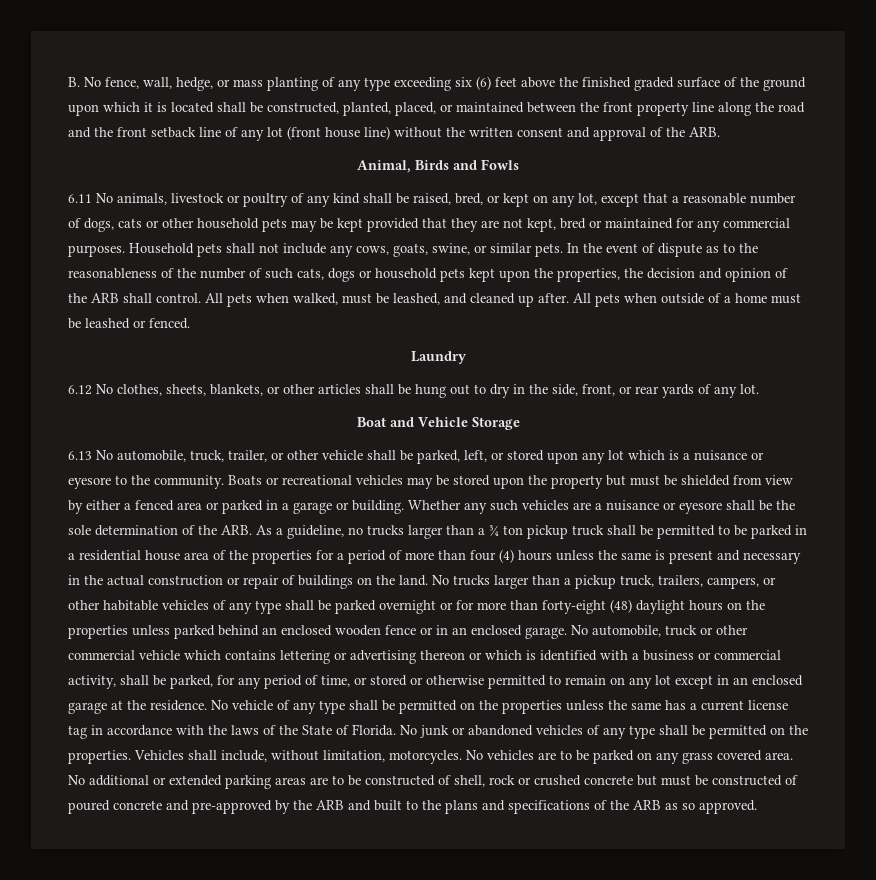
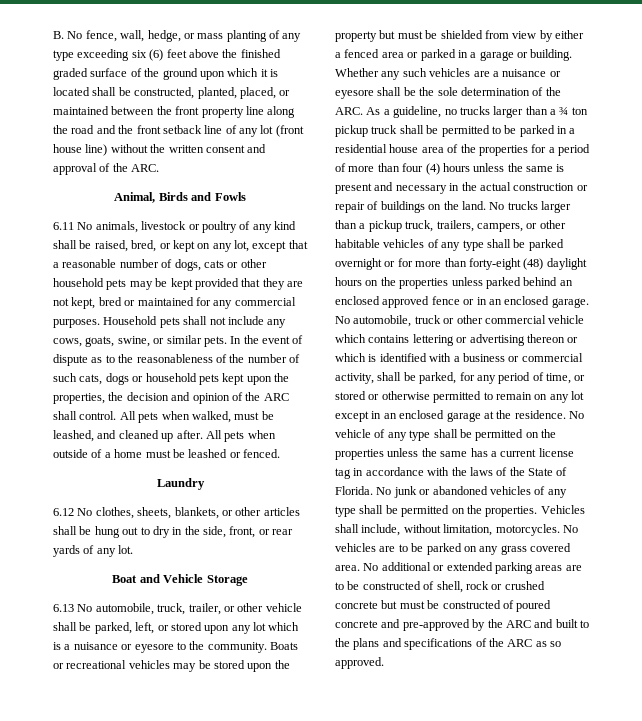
- B. No fence, wall, hedge, or mass planting of any type exceeding six (6) feet above the finished graded surface of the ground upon which it is located shall be constructed, planted, placed, or maintained between the front property line along the road and the front setback line of any lot (front house line) without the written consent and approval of the ARB.
+ B. No fence, wall, hedge, or mass planting of any type exceeding six (6) feet above the finished graded surface of the ground upon which it is located shall be constructed, planted, placed, or maintained between the front property line along the road and the front setback line of any lot (front house line) without the written consent and approval of the ARC.
- In the event of dispute as to the reasonableness of the number of such cats, dogs or household pets kept upon the properties, the decision and opinion of the ARB shall control.
+ In the event of dispute as to the reasonableness of the number of such cats, dogs or household pets kept upon the properties, the decision and opinion of the ARC shall control.
- Whether any such vehicles are a nuisance or eyesore shall be the sole determination of the ARB. As a guideline, no trucks larger than a ¾ ton pickup truck shall be permitted to be parked in a residential house area of the properties for a period of more than four (4) hours unless the same is present and necessary in the actual construction or repair of buildings on the land.
+ Whether any such vehicles are a nuisance or eyesore shall be the sole determination of the ARC. As a guideline, no trucks larger than a ¾ ton pickup truck shall be permitted to be parked in a residential house area of the properties for a period of more than four (4) hours unless the same is present and necessary in the actual construction or repair of buildings on the land.
- No trucks larger than a pickup truck, trailers, campers, or other habitable vehicles of any type shall be parked overnight or for more than forty-eight (48) daylight hours on the properties unless parked behind an enclosed wooden fence or in an enclosed garage.
+ No trucks larger than a pickup truck, trailers, campers, or other habitable vehicles of any type shall be parked overnight or for more than forty-eight (48) daylight hours on the properties unless parked behind an enclosed approved fence or in an enclosed garage.
- No additional or extended parking areas are to be constructed of shell, rock or crushed concrete but must be constructed of poured concrete and pre-approved by the ARB and built to the plans and specifications of the ARB as so approved.
+ No additional or extended parking areas are to be constructed of shell, rock or crushed concrete but must be constructed of poured concrete and pre-approved by the ARC and built to the plans and specifications of the ARC as so approved.

